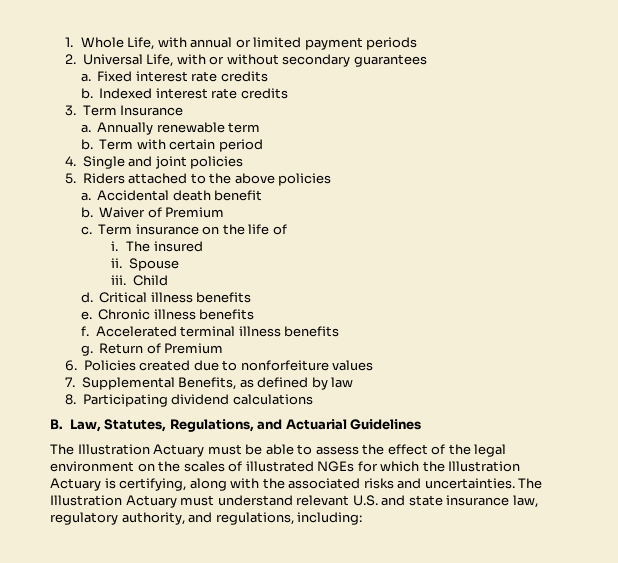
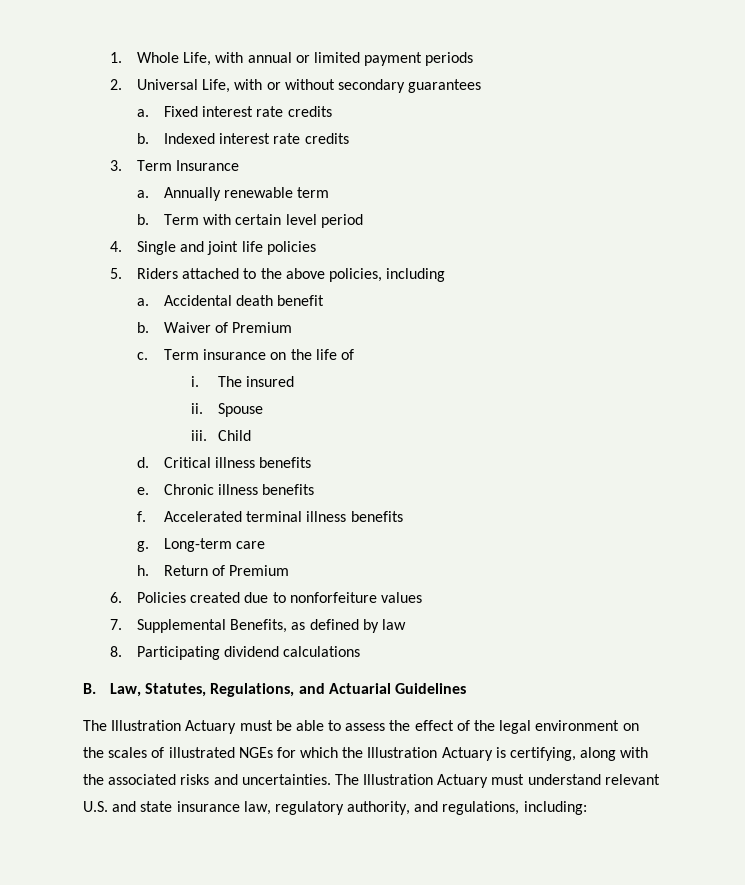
- Term with certain period
+ Term with certain level period
- 4. Single and joint policies
+ 4. Single and joint life policies
- 5. Riders attached to the above policies
+ 5. Riders attached to the above policies, including
+ Long-term care
+ h.

